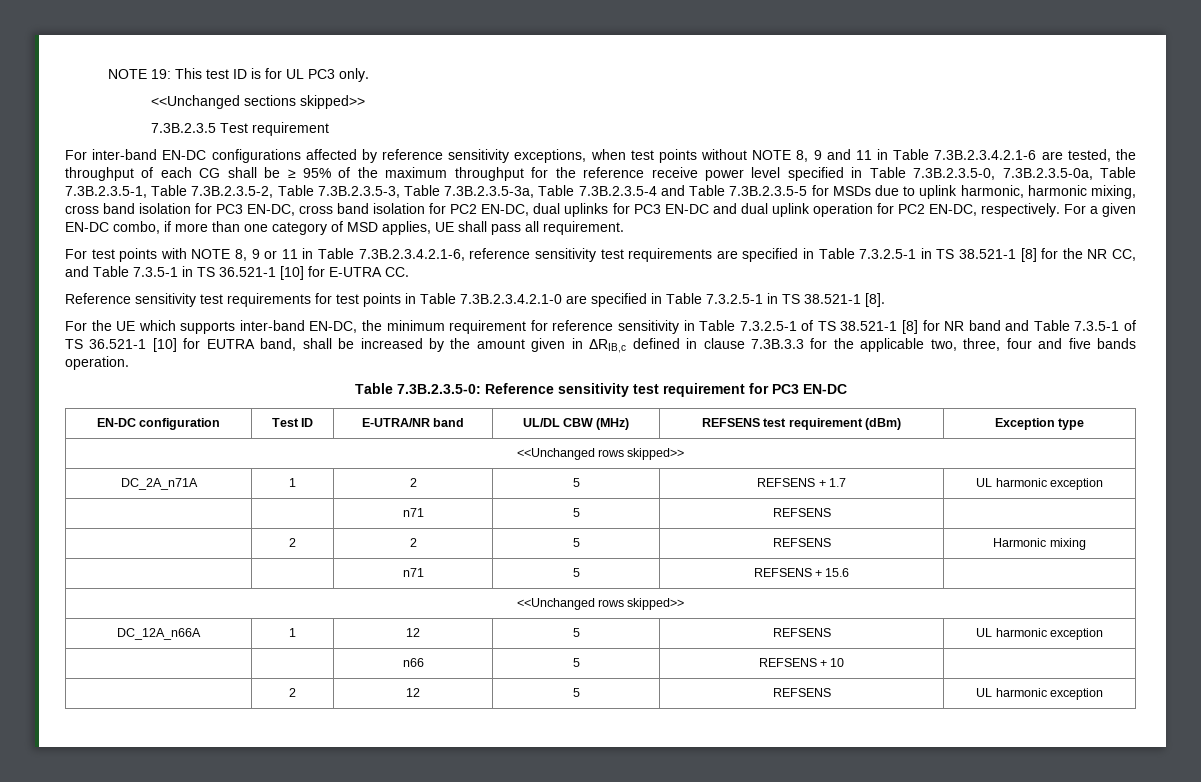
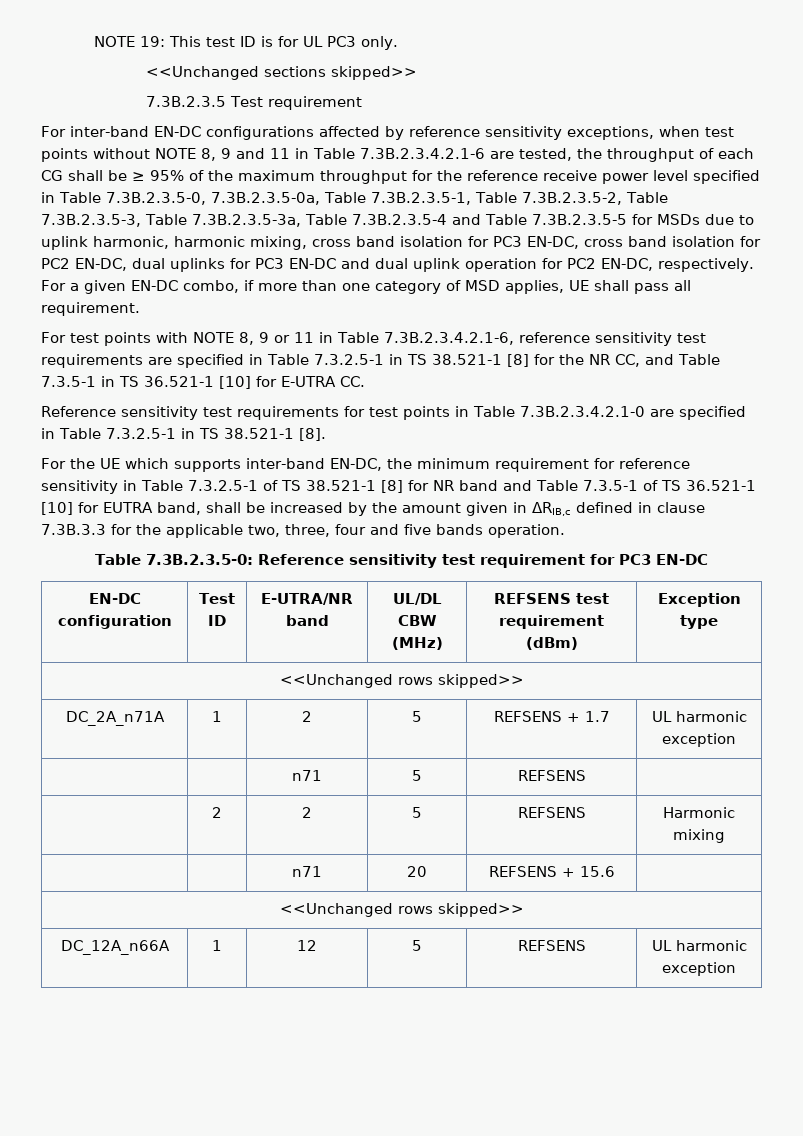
- | | n71 | 5 | REFSENS + 15.6 |
+ | | n71 | 20 | REFSENS + 15.6 |
- | | n66 | 5 | REFSENS + 10 |
- | 2 | 12 | 5 | REFSENS | UL harmonic exception

